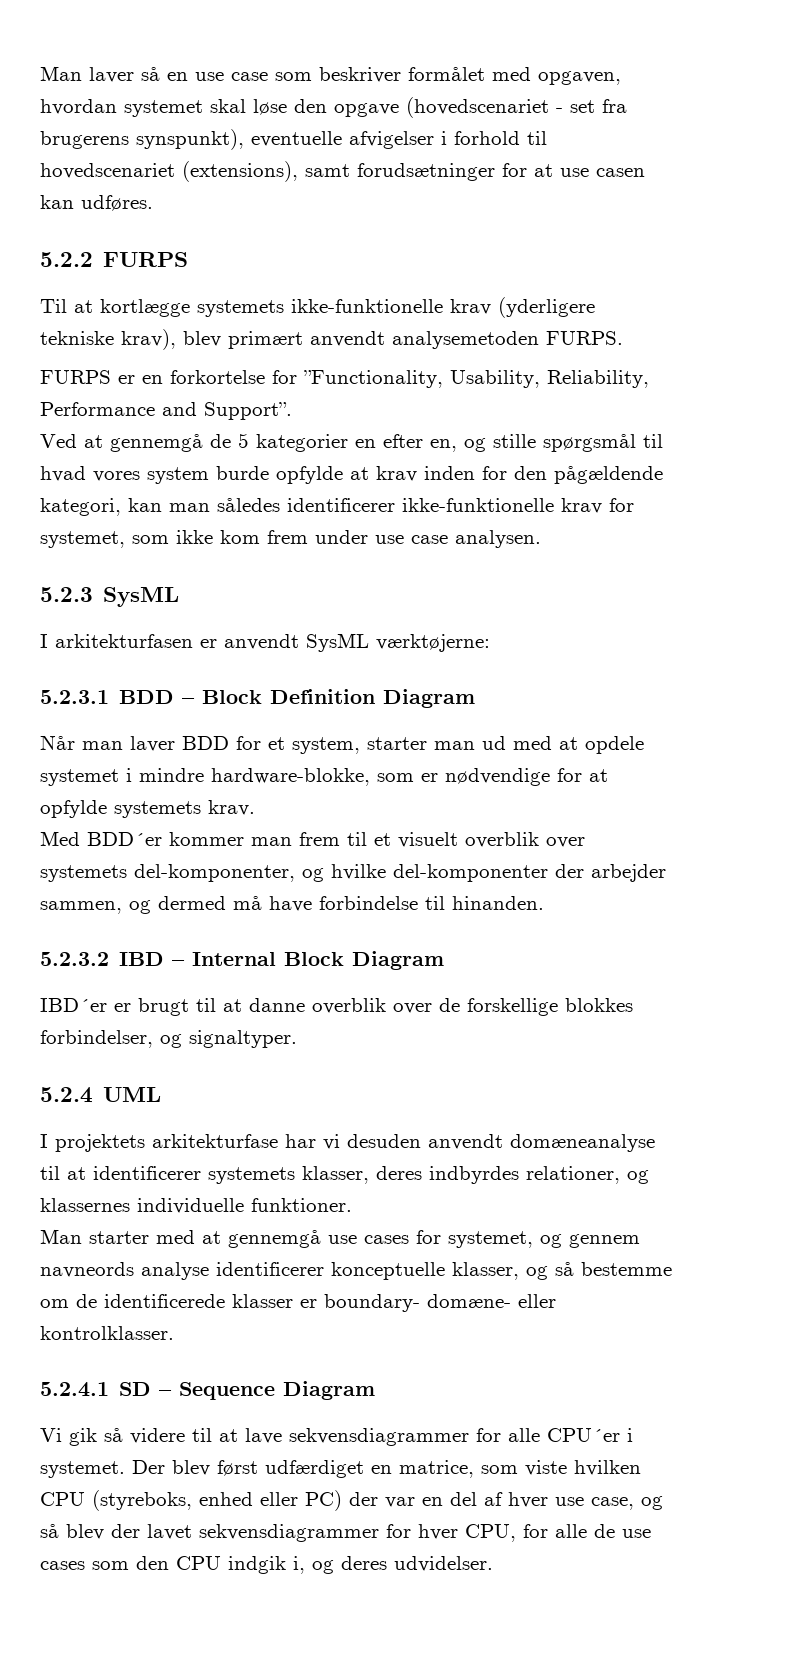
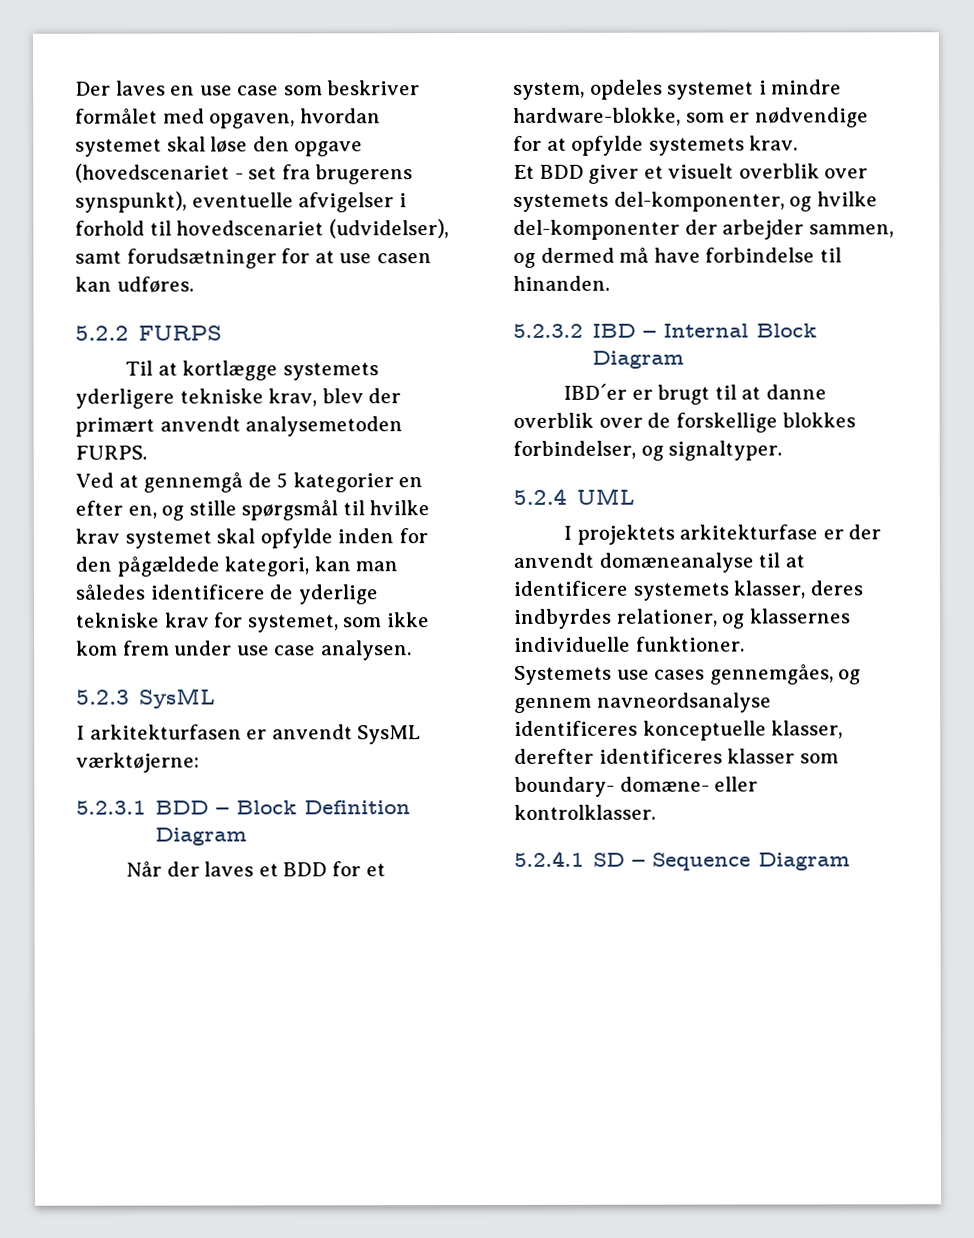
- Man laver så en use case som beskriver formålet med opgaven, hvordan systemet skal løse den opgave (hovedscenariet - set fra brugerens synspunkt), eventuelle afvigelser i forhold til hovedscenariet (extensions), samt forudsætninger for at use casen kan udføres.
+ Der laves en use case som beskriver formålet med opgaven, hvordan systemet skal løse den opgave (hovedscenariet - set fra brugerens synspunkt), eventuelle afvigelser i forhold til hovedscenariet (udvidelser), samt forudsætninger for at use casen kan udføres.
- Til at kortlægge systemets ikke-funktionelle krav (yderligere tekniske krav), blev primært anvendt analysemetoden FURPS.
- FURPS er en forkortelse for ”Functionality, Usability, Reliability, Performance and Support”.
+ Til at kortlægge systemets yderligere tekniske krav, blev der primært anvendt analysemetoden FURPS.
- Ved at gennemgå de 5 kategorier en efter en, og stille spørgsmål til hvad vores system burde opfylde at krav inden for den pågældende kategori, kan man således identificerer ikke-funktionelle krav for systemet, som ikke kom frem under use case analysen.
+ Ved at gennemgå de 5 kategorier en efter en, og stille spørgsmål til hvilke krav systemet skal opfylde inden for den pågældede kategori, kan man således identificere de yderlige tekniske krav for systemet, som ikke kom frem under use case analysen.
- Når man laver BDD for et system, starter man ud med at opdele systemet i mindre hardware-blokke, som er nødvendige for at opfylde systemets krav.
+ Når der laves et BDD for et system, opdeles systemet i mindre hardware-blokke, som er nødvendige for at opfylde systemets krav.
- Med BDD´er kommer man frem til et visuelt overblik over systemets del-komponenter, og hvilke del-komponenter der arbejder sammen, og dermed må have forbindelse til hinanden.
+ Et BDD giver et visuelt overblik over systemets del-komponenter, og hvilke del-komponenter der arbejder sammen, og dermed må have forbindelse til hinanden.
- I projektets arkitekturfase har vi desuden anvendt domæneanalyse til at identificerer systemets klasser, deres indbyrdes relationer, og klassernes individuelle funktioner.
+ I projektets arkitekturfase er der anvendt domæneanalyse til at identificere systemets klasser, deres indbyrdes relationer, og klassernes individuelle funktioner.
- Man starter med at gennemgå use cases for systemet, og gennem navneords analyse identificerer konceptuelle klasser, og så bestemme om de identificerede klasser er boundary- domæne- eller kontrolklasser.
+ Systemets use cases gennemgåes, og gennem navneordsanalyse identificeres konceptuelle klasser, derefter identificeres klasser som boundary- domæne- eller kontrolklasser.
- Vi gik så videre til at lave sekvensdiagrammer for alle CPU´er i systemet. Der blev først udfærdiget en matrice, som viste hvilken CPU (styreboks, enhed eller PC) der var en del af hver use case, og så blev der lavet sekvensdiagrammer for hver CPU, for alle de use cases som den CPU indgik i, og deres udvidelser.

